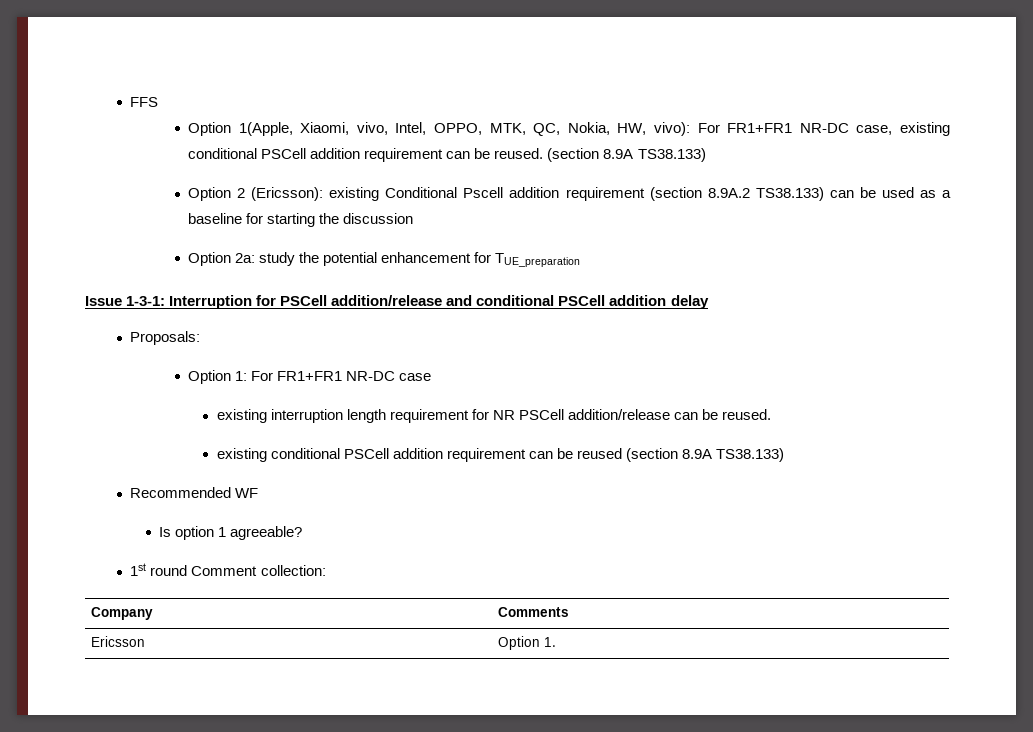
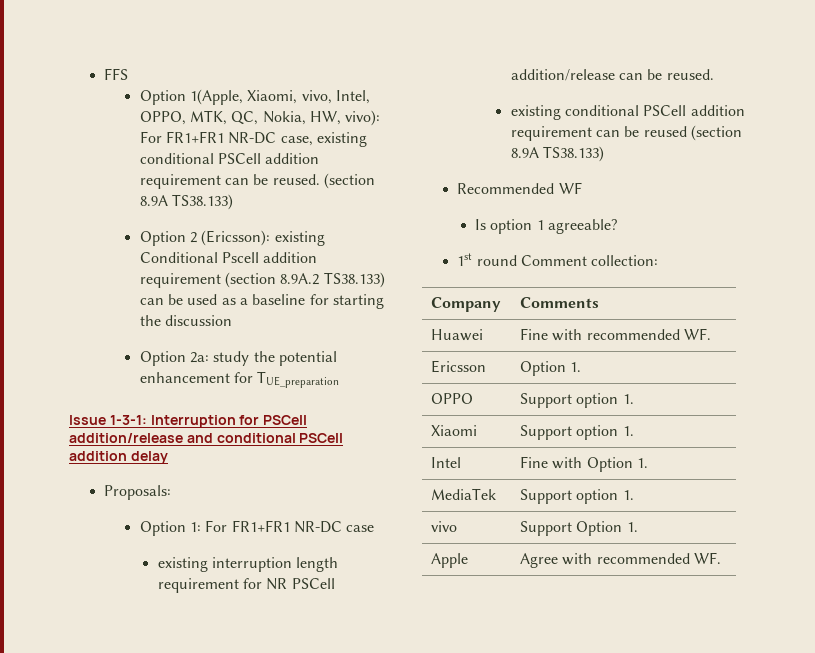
+ Huawei | Fine with recommended WF.
  Ericsson | Option 1.
+ OPPO | Support option 1.
+ Xiaomi | Support option 1.
+ Intel | Fine with Option 1.
+ MediaTek | Support option 1.
+ vivo | Support Option 1.
+ Apple | Agree with recommended WF.

